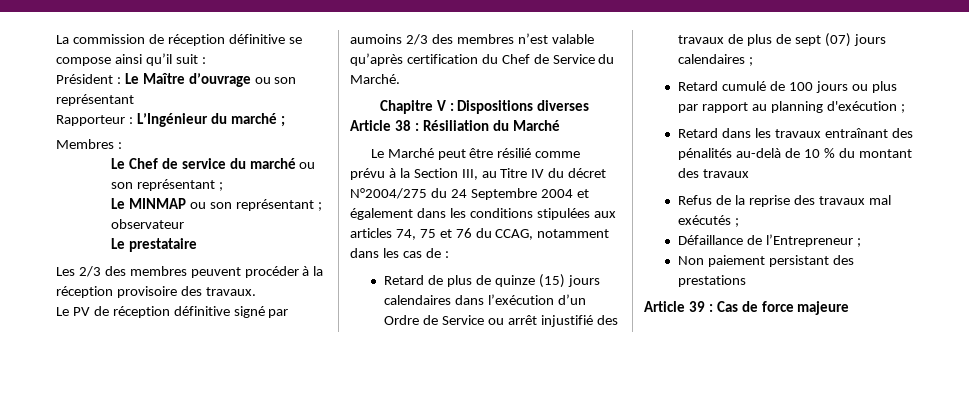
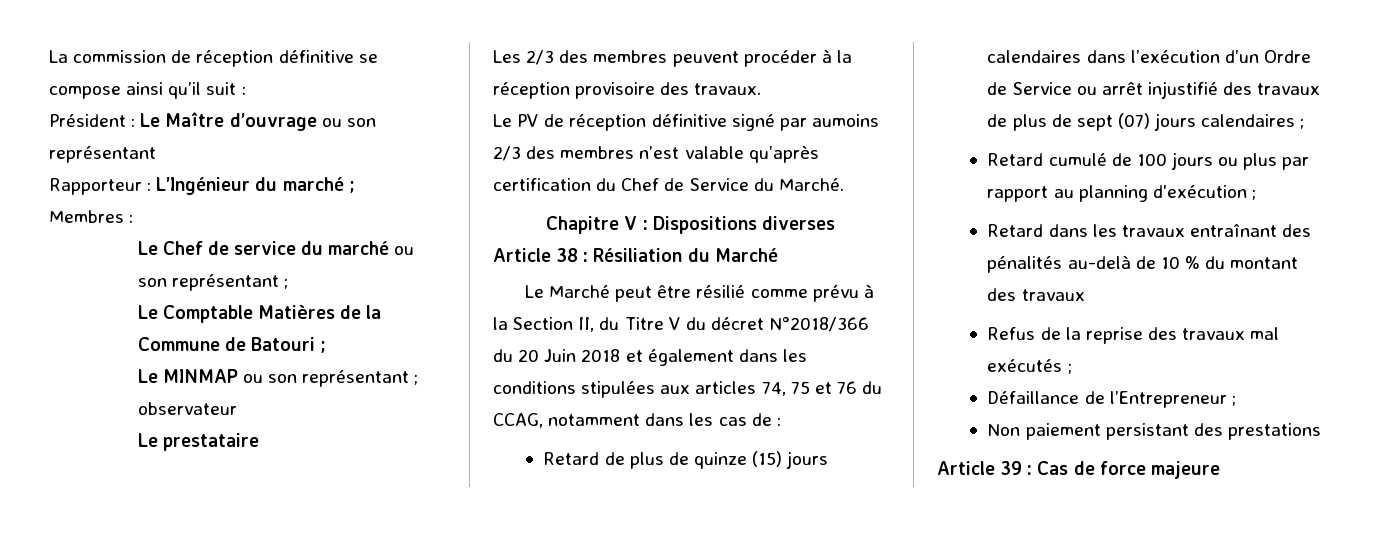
+ Le Comptable Matières de la Commune de Batouri ;
- Le Marché peut être résilié comme prévu à la Section III, au Titre IV du décret N°2004/275 du 24 Septembre 2004 et également dans les conditions stipulées aux articles 74, 75 et 76 du CCAG, notamment dans les cas de :
+ Le Marché peut être résilié comme prévu à la Section II, du Titre V du décret N°2018/366 du 20 Juin 2018 et également dans les conditions stipulées aux articles 74, 75 et 76 du CCAG, notamment dans les cas de :

